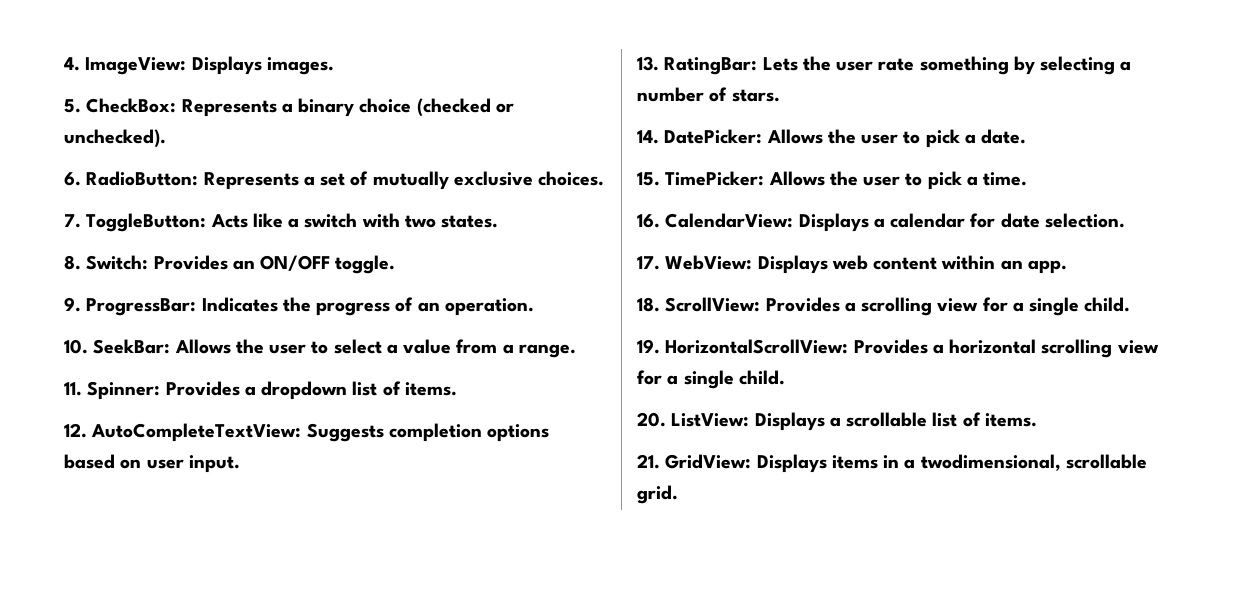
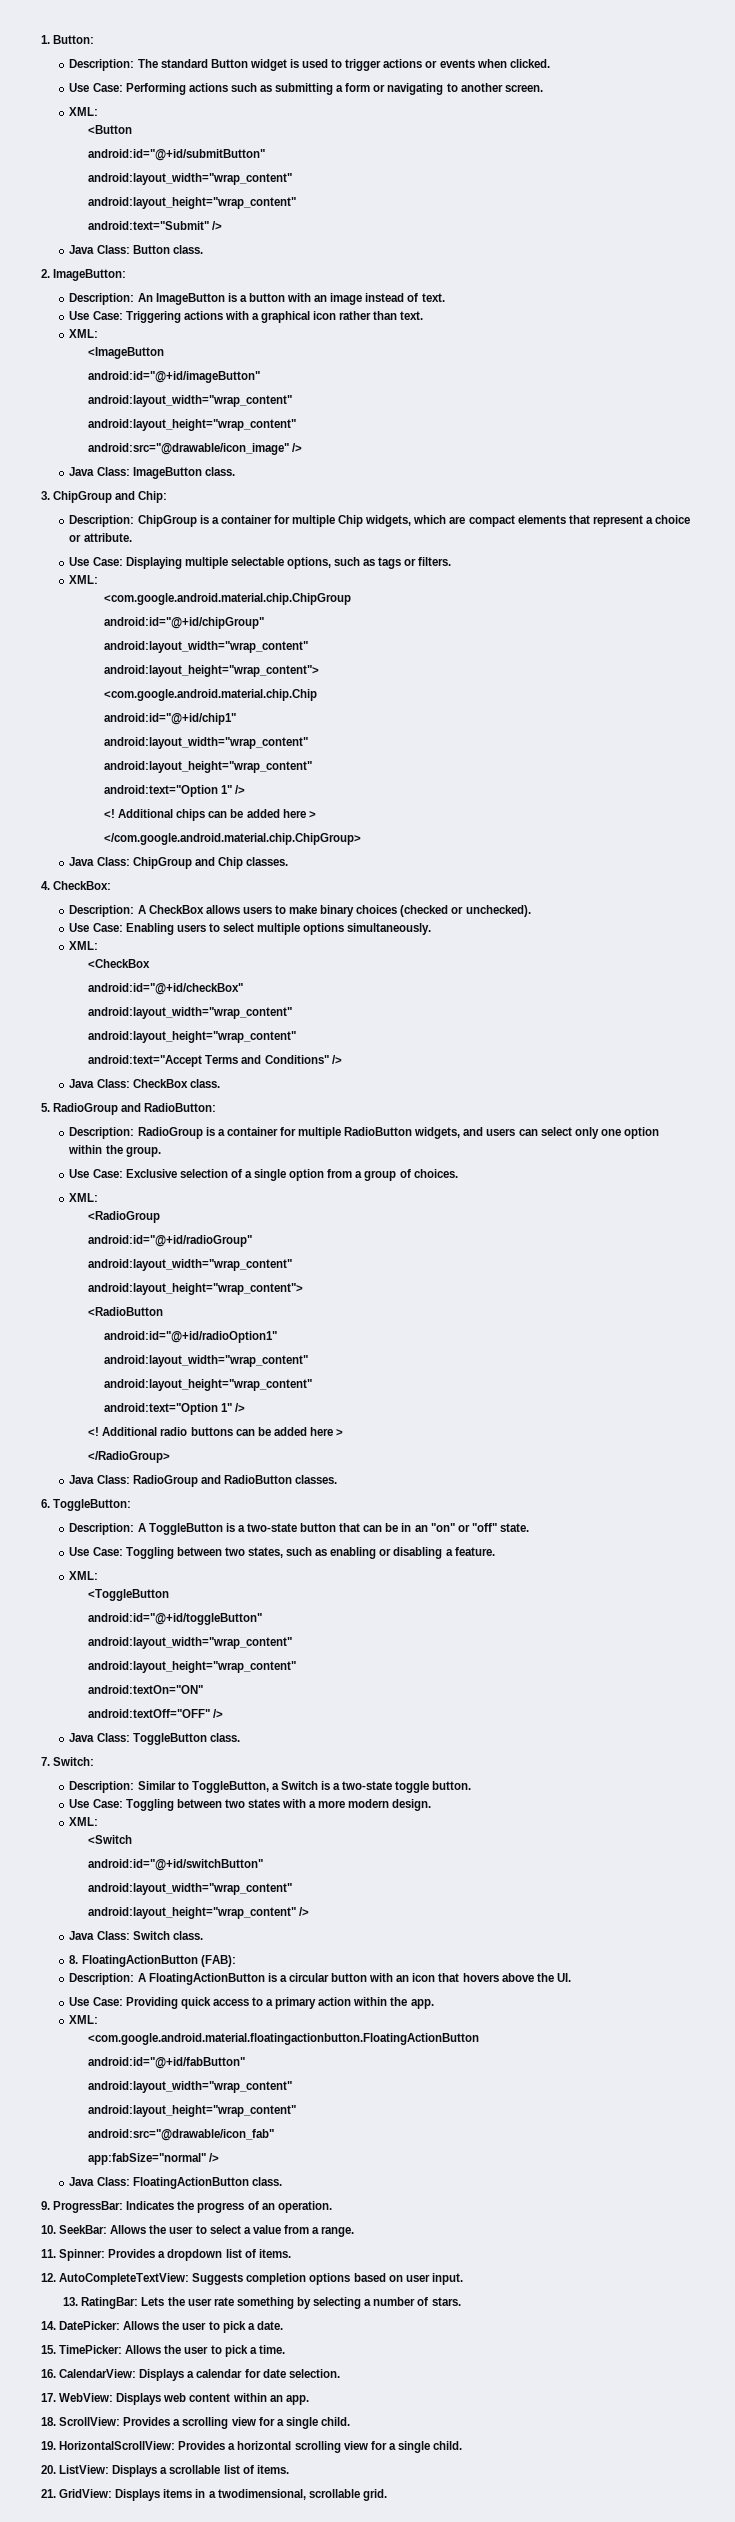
- 4. ImageView: Displays images.
- 5. CheckBox: Represents a binary choice (checked or unchecked).
- 6. RadioButton: Represents a set of mutually exclusive choices.
- 7. ToggleButton: Acts like a switch with two states.
- 8. Switch: Provides an ON/OFF toggle.
+ 1. Button:
+ Description: The standard Button widget is used to trigger actions or events when clicked.
+ Use Case: Performing actions such as submitting a form or navigating to another screen.
+ XML:
+ <Button
+ android:id="@+id/submitButton"
+ android:layout_width="wrap_content"
+ android:layout_height="wrap_content"
+ android:text="Submit" />
+ Java Class: Button class.
+ 2. ImageButton:
+ Description: An ImageButton is a button with an image instead of text.
+ Use Case: Triggering actions with a graphical icon rather than text.
+ XML:
+ <ImageButton
+ android:id="@+id/imageButton"
+ android:layout_width="wrap_content"
+ android:layout_height="wrap_content"
+ android:src="@drawable/icon_image" />
+ Java Class: ImageButton class.
+ 3. ChipGroup and Chip:
+ Description: ChipGroup is a container for multiple Chip widgets, which are compact elements that represent a choice or attribute.
+ Use Case: Displaying multiple selectable options, such as tags or filters.
+ XML:
+ <com.google.android.material.chip.ChipGroup
+ android:id="@+id/chipGroup"
+ android:layout_width="wrap_content"
+ android:layout_height="wrap_content">
+ <com.google.android.material.chip.Chip
+ android:id="@+id/chip1"
+ android:layout_width="wrap_content"
+ android:layout_height="wrap_content"
+ android:text="Option 1" />
+ <! Additional chips can be added here >
+ </com.google.android.material.chip.ChipGroup>
+ Java Class: ChipGroup and Chip classes.
+ 4. CheckBox:
+ Description: A CheckBox allows users to make binary choices (checked or unchecked).
+ Use Case: Enabling users to select multiple options simultaneously.
+ XML:
+ <CheckBox
+ android:id="@+id/checkBox"
+ android:layout_width="wrap_content"
+ android:layout_height="wrap_content"
+ android:text="Accept Terms and Conditions" />
+ Java Class: CheckBox class.
+ 5. RadioGroup and RadioButton:
+ Description: RadioGroup is a container for multiple RadioButton widgets, and users can select only one option within the group.
+ Use Case: Exclusive selection of a single option from a group of choices.
+ XML:
+ <RadioGroup
+ android:id="@+id/radioGroup"
+ android:layout_width="wrap_content"
+ android:layout_height="wrap_content">
+ <RadioButton
+ android:id="@+id/radioOption1"
+ android:layout_width="wrap_content"
+ android:layout_height="wrap_content"
+ android:text="Option 1" />
+ <! Additional radio buttons can be added here >
+ </RadioGroup>
+ Java Class: RadioGroup and RadioButton classes.
+ 6. ToggleButton:
+ Description: A ToggleButton is a two-state button that can be in an "on" or "off" state.
+ Use Case: Toggling between two states, such as enabling or disabling a feature.
+ XML:
+ <ToggleButton
+ android:id="@+id/toggleButton"
+ android:layout_width="wrap_content"
+ android:layout_height="wrap_content"
+ android:textOn="ON"
+ android:textOff="OFF" />
+ Java Class: ToggleButton class.
+ 7. Switch:
+ Description: Similar to ToggleButton, a Switch is a two-state toggle button.
+ Use Case: Toggling between two states with a more modern design.
+ XML:
+ <Switch
+ android:id="@+id/switchButton"
+ android:layout_width="wrap_content"
+ android:layout_height="wrap_content" />
+ Java Class: Switch class.
+ 8. FloatingActionButton (FAB):
+ Description: A FloatingActionButton is a circular button with an icon that hovers above the UI.
+ Use Case: Providing quick access to a primary action within the app.
+ XML:
+ <com.google.android.material.floatingactionbutton.FloatingActionButton
+ android:id="@+id/fabButton"
+ android:layout_width="wrap_content"
+ android:layout_height="wrap_content"
+ android:src="@drawable/icon_fab"
+ app:fabSize="normal" />
+ Java Class: FloatingActionButton class.

